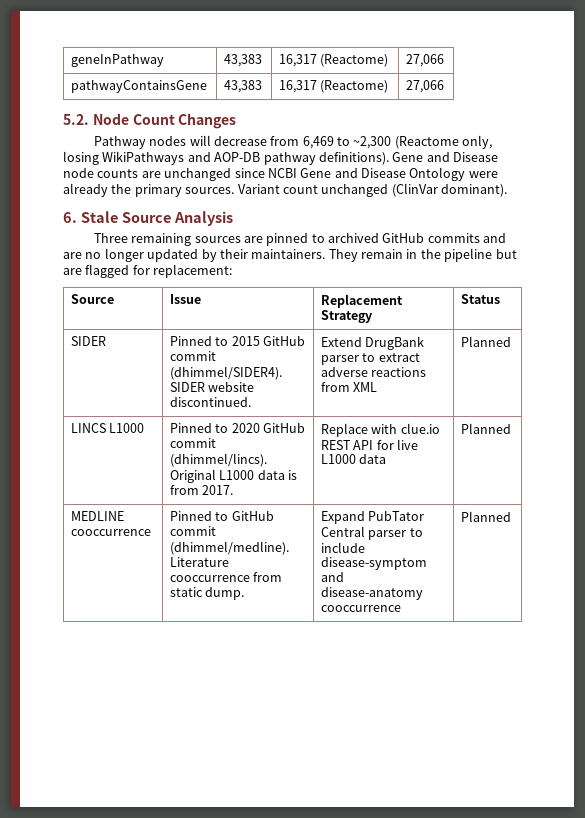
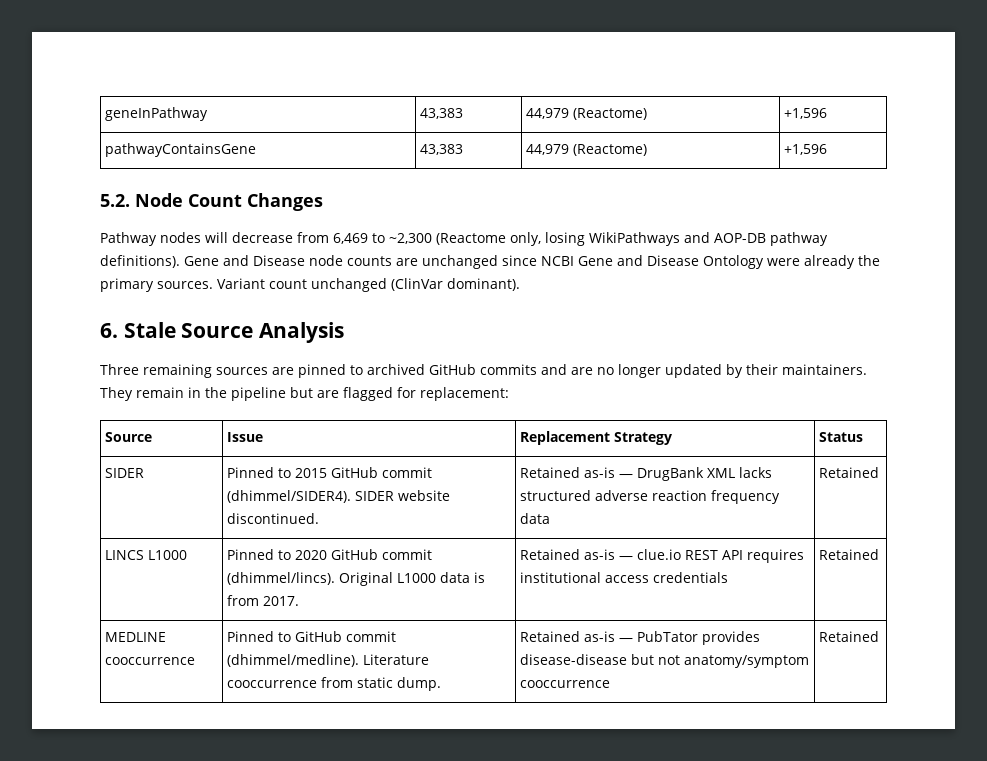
- geneInPathway | 43,383 | 16,317 (Reactome) | 27,066
+ geneInPathway | 43,383 | 44,979 (Reactome) | +1,596
- pathwayContainsGene | 43,383 | 16,317 (Reactome) | 27,066
+ pathwayContainsGene | 43,383 | 44,979 (Reactome) | +1,596
- SIDER | Pinned to 2015 GitHub commit (dhimmel/SIDER4). SIDER website discontinued. | Extend DrugBank parser to extract adverse reactions from XML | Planned
+ SIDER | Pinned to 2015 GitHub commit (dhimmel/SIDER4). SIDER website discontinued. | Retained as-is — DrugBank XML lacks structured adverse reaction frequency data | Retained
- LINCS L1000 | Pinned to 2020 GitHub commit (dhimmel/lincs). Original L1000 data is from 2017. | Replace with clue.io REST API for live L1000 data | Planned
+ LINCS L1000 | Pinned to 2020 GitHub commit (dhimmel/lincs). Original L1000 data is from 2017. | Retained as-is — clue.io REST API requires institutional access credentials | Retained
- MEDLINE cooccurrence | Pinned to GitHub commit (dhimmel/medline). Literature cooccurrence from static dump. | Expand PubTator Central parser to include disease-symptom and disease-anatomy cooccurrence | Planned
+ MEDLINE cooccurrence | Pinned to GitHub commit (dhimmel/medline). Literature cooccurrence from static dump. | Retained as-is — PubTator provides disease-disease but not anatomy/symptom cooccurrence | Retained

